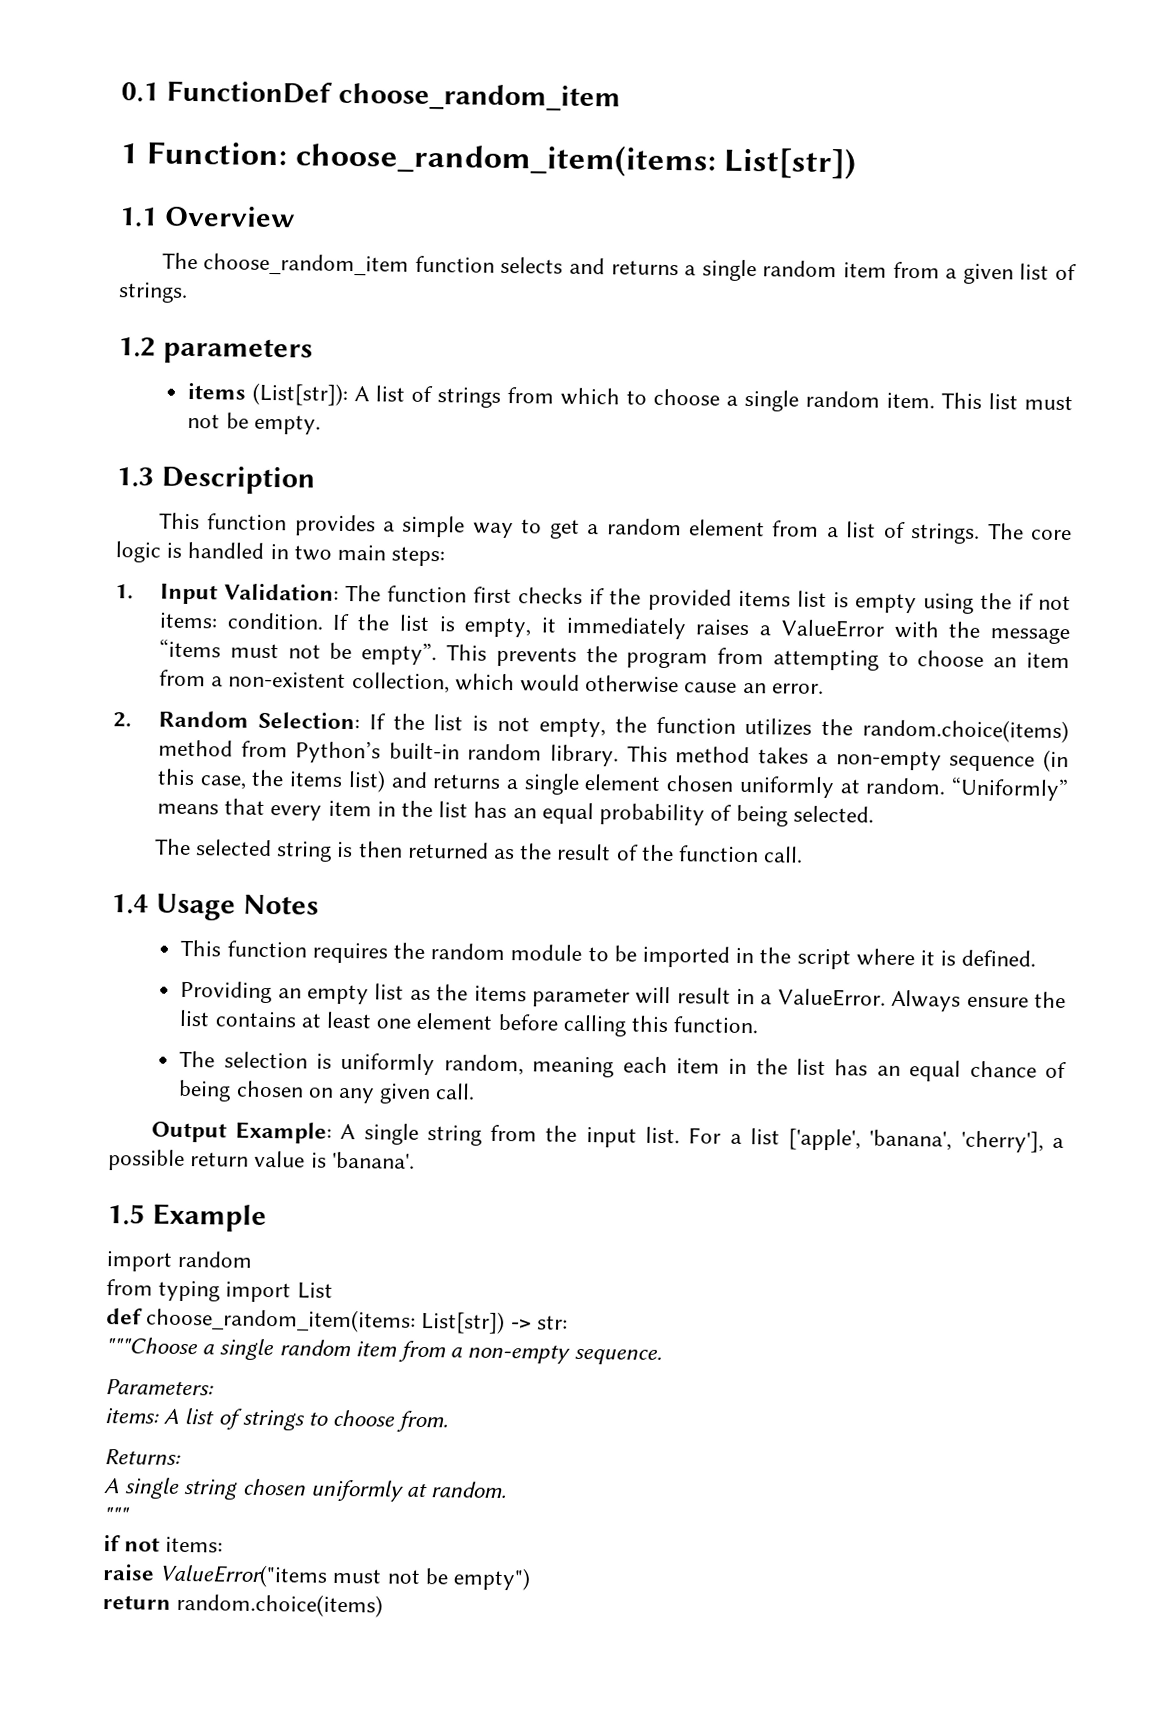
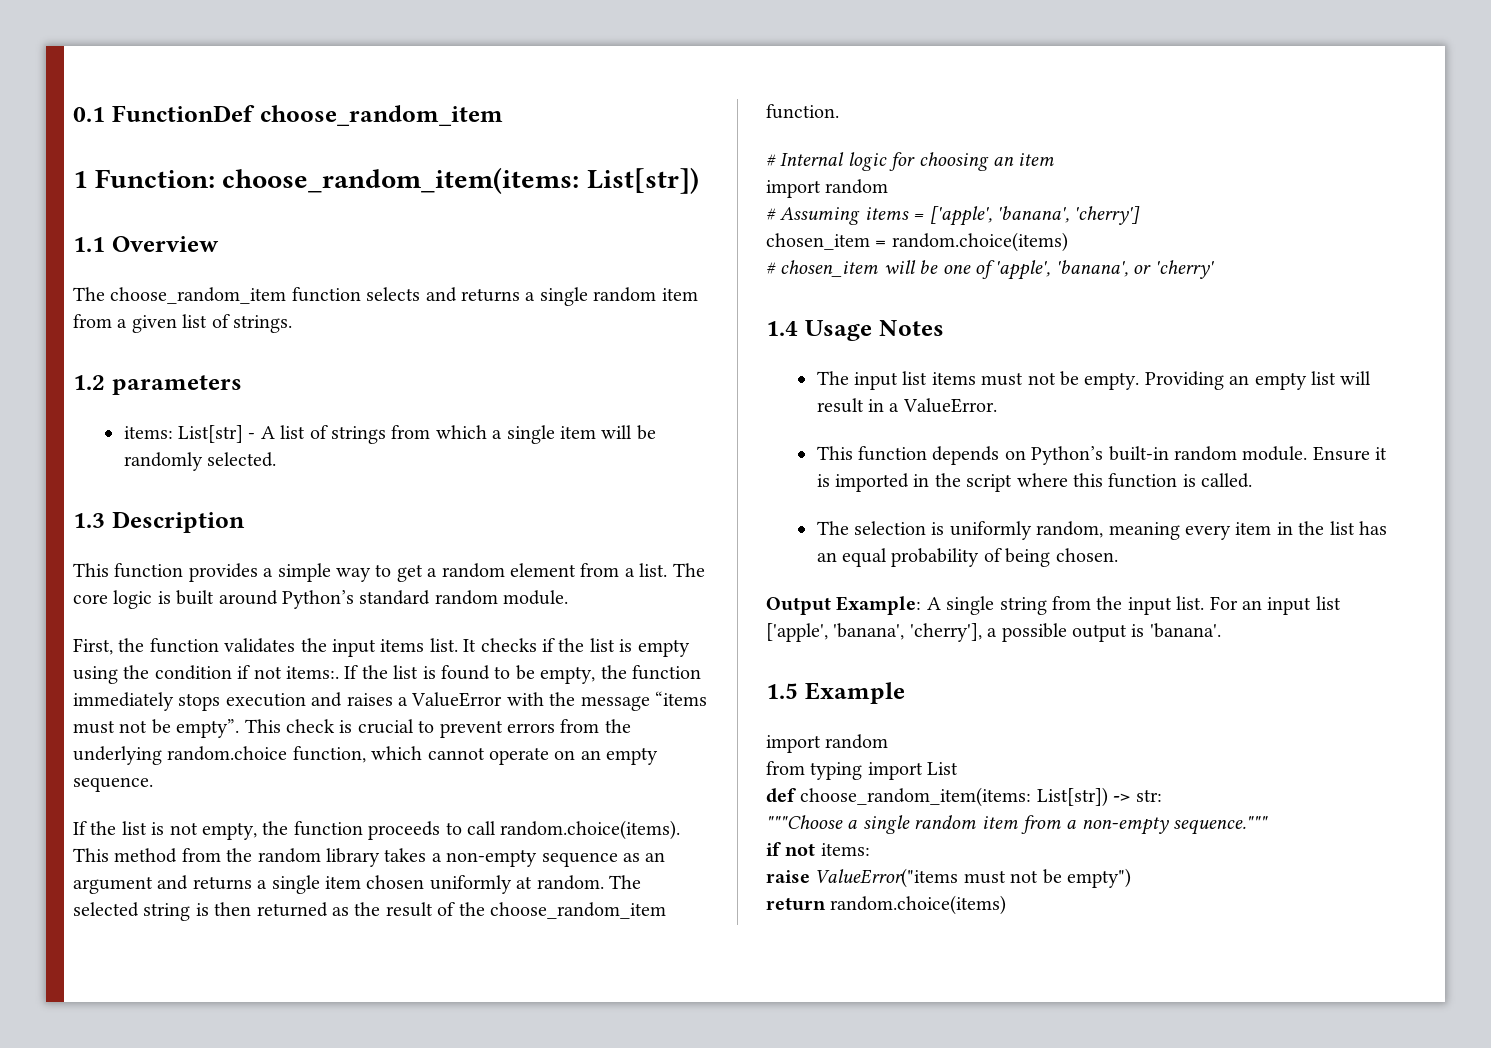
- items (List[str]): A list of strings from which to choose a single random item. This list must not be empty.
+ items: List[str] - A list of strings from which a single item will be randomly selected.
- This function provides a simple way to get a random element from a list of strings.
+ This function provides a simple way to get a random element from a list.
- The core logic is handled in two main steps:
- 1. Input Validation: The function first checks if the provided items list is empty using the if not items: condition. If the list is empty, it immediately raises a ValueError with the message “items must not be empty”.
+ The core logic is built around Python’s standard random module.
+ First, the function validates the input items list. It checks if the list is empty using the condition if not items:. If the list is found to be empty, the function immediately stops execution and raises a ValueError with the message “items must not be empty”.
- This prevents the program from attempting to choose an item from a non-existent collection, which would otherwise cause an error.
- 2. Random Selection: If the list is not empty, the function utilizes the random.choice(items) method from Python’s built-in random library. This method takes a non-empty sequence (in this case, the items list) and returns a single element chosen uniformly at random. “Uniformly” means that every item in the list has an equal probability of being selected.
- The selected string is then returned as the result of the function call.
+ This check is crucial to prevent errors from the underlying random.choice function, which cannot operate on an empty sequence.
+ If the list is not empty, the function proceeds to call random.choice(items). This method from the random library takes a non-empty sequence as an argument and returns a single item chosen uniformly at random. The selected string is then returned as the result of the choose_random_item function.
+ # Internal logic for choosing an item
+ import random
+ # Assuming items = ['apple', 'banana', 'cherry']
+ chosen_item = random.choice(items)
+ # chosen_item will be one of 'apple', 'banana', or 'cherry'
  1.4 Usage Notes
- This function requires the random module to be imported in the script where it is defined.
- Providing an empty list as the items parameter will result in a ValueError. Always ensure the list contains at least one element before calling this function.
- The selection is uniformly random, meaning each item in the list has an equal chance of being chosen on any given call.
+ The input list items must not be empty. Providing an empty list will result in a ValueError.
+ This function depends on Python’s built-in random module. Ensure it is imported in the script where this function is called.
+ The selection is uniformly random, meaning every item in the list has an equal probability of being chosen.
- For a list ['apple', 'banana', 'cherry'], a possible return value is 'banana'.
+ For an input list ['apple', 'banana', 'cherry'], a possible output is 'banana'.
- """Choose a single random item from a non-empty sequence.
- Parameters:
- items: A list of strings to choose from.
- Returns:
- A single string chosen uniformly at random.
- """
+ """Choose a single random item from a non-empty sequence."""

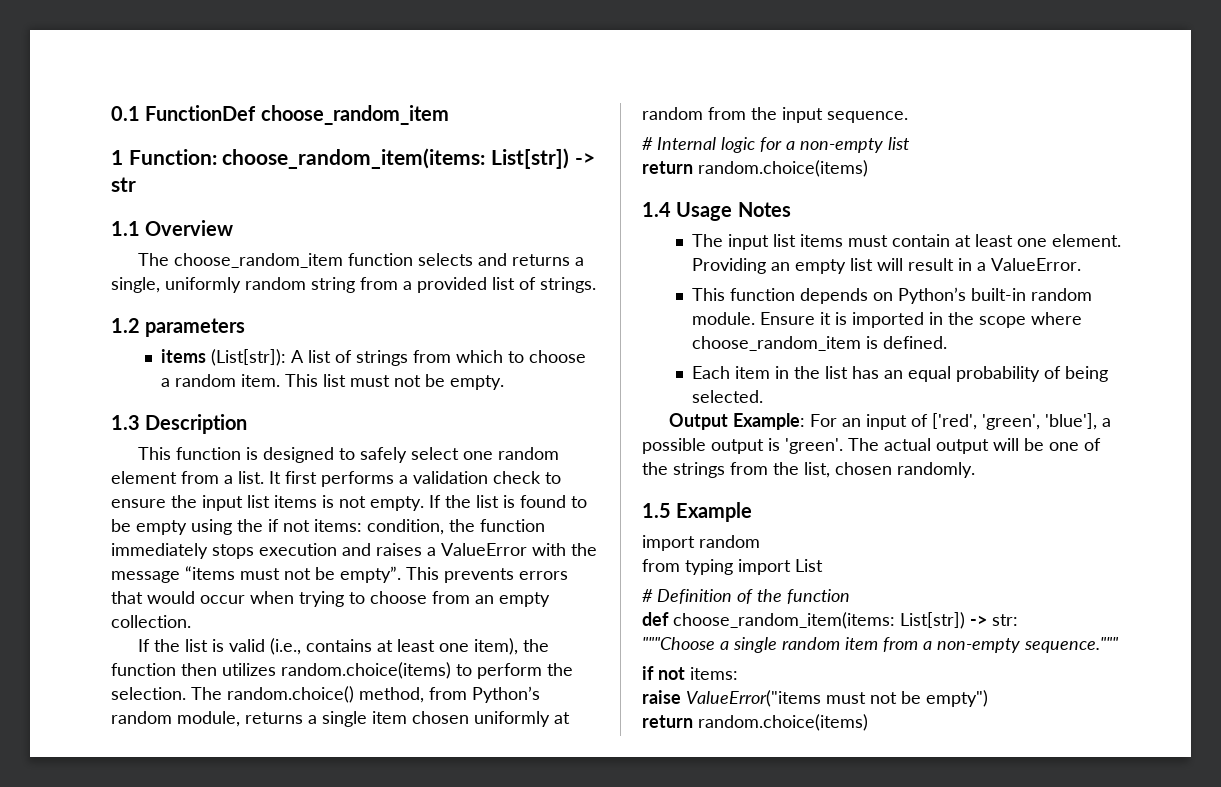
- 1 Function: choose_random_item(items: List[str])
+ 1 Function: choose_random_item(items: List[str]) -> str
- The choose_random_item function selects and returns a single random item from a given list of strings.
+ The choose_random_item function selects and returns a single, uniformly random string from a provided list of strings.
- items: List[str] - A list of strings from which a single item will be randomly selected.
+ items (List[str]): A list of strings from which to choose a random item. This list must not be empty.
  1.3 Description
- This function provides a simple way to get a random element from a list.
+ This function is designed to safely select one random element from a list.
- The core logic is built around Python’s standard random module.
- First, the function validates the input items list. It checks if the list is empty using the condition if not items:.
+ It first performs a validation check to ensure the input list items is not empty.
- If the list is found to be empty, the function immediately stops execution and raises a ValueError with the message “items must not be empty”.
+ If the list is found to be empty using the if not items: condition, the function immediately stops execution and raises a ValueError with the message “items must not be empty”.
- This check is crucial to prevent errors from the underlying random.choice function, which cannot operate on an empty sequence.
- If the list is not empty, the function proceeds to call random.choice(items). This method from the random library takes a non-empty sequence as an argument and returns a single item chosen uniformly at random. The selected string is then returned as the result of the choose_random_item function.
- # Internal logic for choosing an item
- import random
- # Assuming items = ['apple', 'banana', 'cherry']
- chosen_item = random.choice(items)
- # chosen_item will be one of 'apple', 'banana', or 'cherry'
+ This prevents errors that would occur when trying to choose from an empty collection.
+ If the list is valid (i.e., contains at least one item), the function then utilizes random.choice(items) to perform the selection. The random.choice() method, from Python’s random module, returns a single item chosen uniformly at random from the input sequence.
+ # Internal logic for a non-empty list
+ return random.choice(items)
- The input list items must not be empty.
+ The input list items must contain at least one element.
- Ensure it is imported in the script where this function is called.
- The selection is uniformly random, meaning every item in the list has an equal probability of being chosen.
+ Ensure it is imported in the scope where choose_random_item is defined.
+ Each item in the list has an equal probability of being selected.
- Output Example: A single string from the input list. For an input list ['apple', 'banana', 'cherry'], a possible output is 'banana'.
+ Output Example: For an input of ['red', 'green', 'blue'], a possible output is 'green'. The actual output will be one of the strings from the list, chosen randomly.
+ # Definition of the function

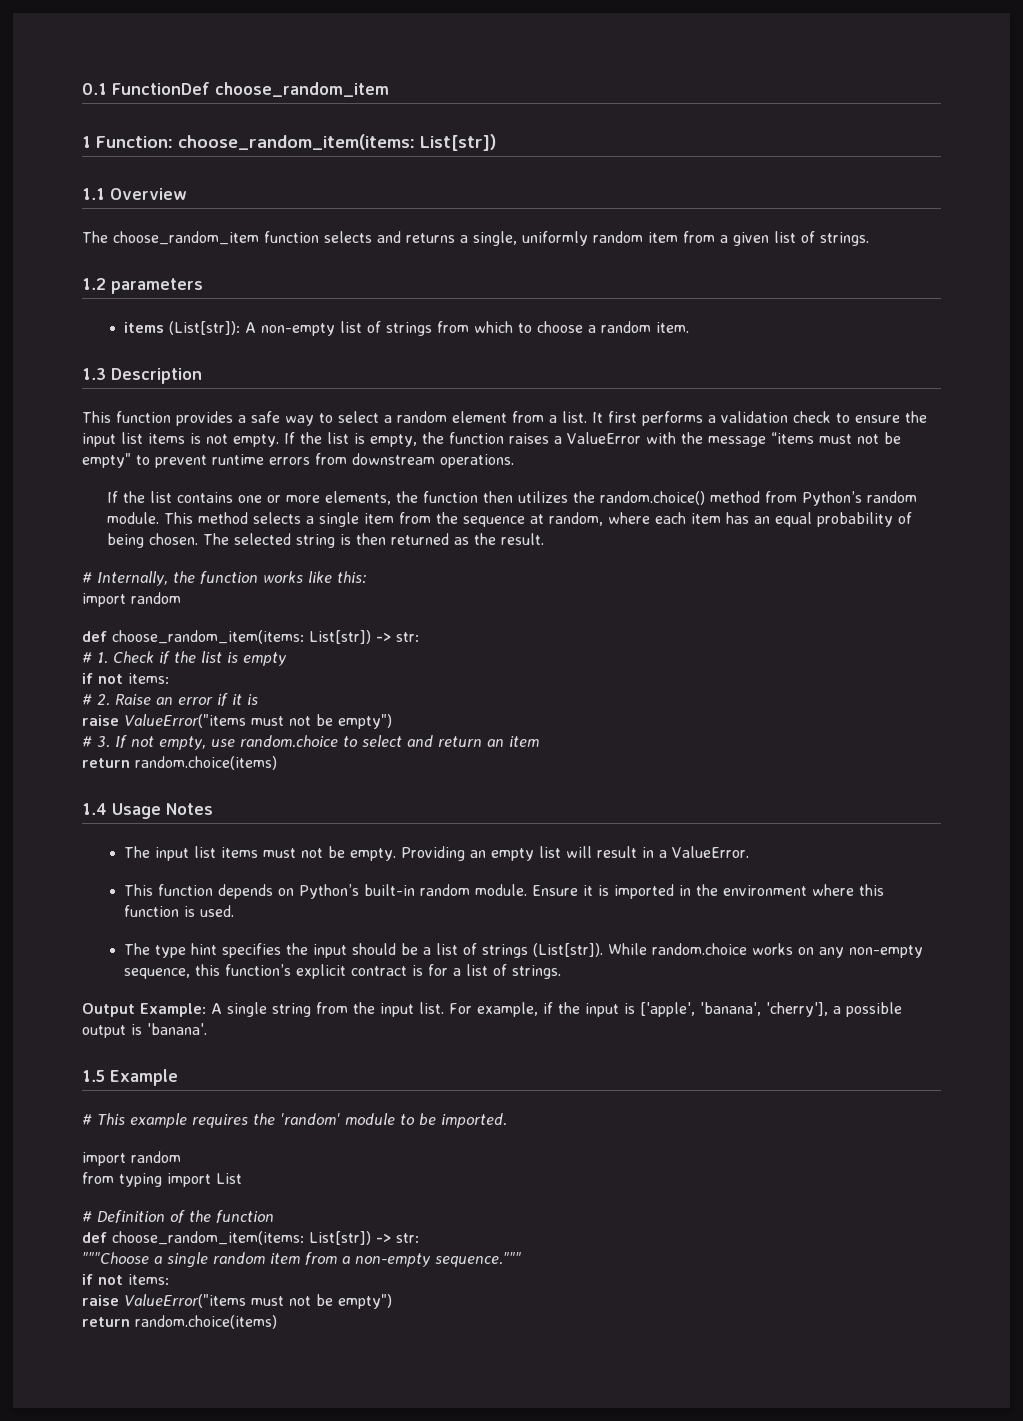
- 1 Function: choose_random_item(items: List[str]) -> str
+ 1 Function: choose_random_item(items: List[str])
- The choose_random_item function selects and returns a single, uniformly random string from a provided list of strings.
+ The choose_random_item function selects and returns a single, uniformly random item from a given list of strings.
- items (List[str]): A list of strings from which to choose a random item. This list must not be empty.
+ items (List[str]): A non-empty list of strings from which to choose a random item.
  1.3 Description
- This function is designed to safely select one random element from a list.
+ This function provides a safe way to select a random element from a list.
- If the list is found to be empty using the if not items: condition, the function immediately stops execution and raises a ValueError with the message “items must not be empty”. This prevents errors that would occur when trying to choose from an empty collection.
- If the list is valid (i.e., contains at least one item), the function then utilizes random.choice(items) to perform the selection. The random.choice() method, from Python’s random module, returns a single item chosen uniformly at random from the input sequence.
- # Internal logic for a non-empty list
+ If the list is empty, the function raises a ValueError with the message “items must not be empty" to prevent runtime errors from downstream operations.
+ If the list contains one or more elements, the function then utilizes the random.choice() method from Python’s random module. This method selects a single item from the sequence at random, where each item has an equal probability of being chosen. The selected string is then returned as the result.
+ # Internally, the function works like this:
+ import random
+ def choose_random_item(items: List[str]) -> str:
+ # 1. Check if the list is empty
+ if not items:
+ # 2. Raise an error if it is
+ raise ValueError("items must not be empty")
+ # 3. If not empty, use random.choice to select and return an item
- The input list items must contain at least one element.
+ The input list items must not be empty.
- Ensure it is imported in the scope where choose_random_item is defined.
- Each item in the list has an equal probability of being selected.
- Output Example: For an input of ['red', 'green', 'blue'], a possible output is 'green'. The actual output will be one of the strings from the list, chosen randomly.
+ Ensure it is imported in the environment where this function is used.
+ The type hint specifies the input should be a list of strings (List[str]). While random.choice works on any non-empty sequence, this function’s explicit contract is for a list of strings.
+ Output Example: A single string from the input list. For example, if the input is ['apple', 'banana', 'cherry'], a possible output is 'banana'.
  1.5 Example
+ # This example requires the 'random' module to be imported.

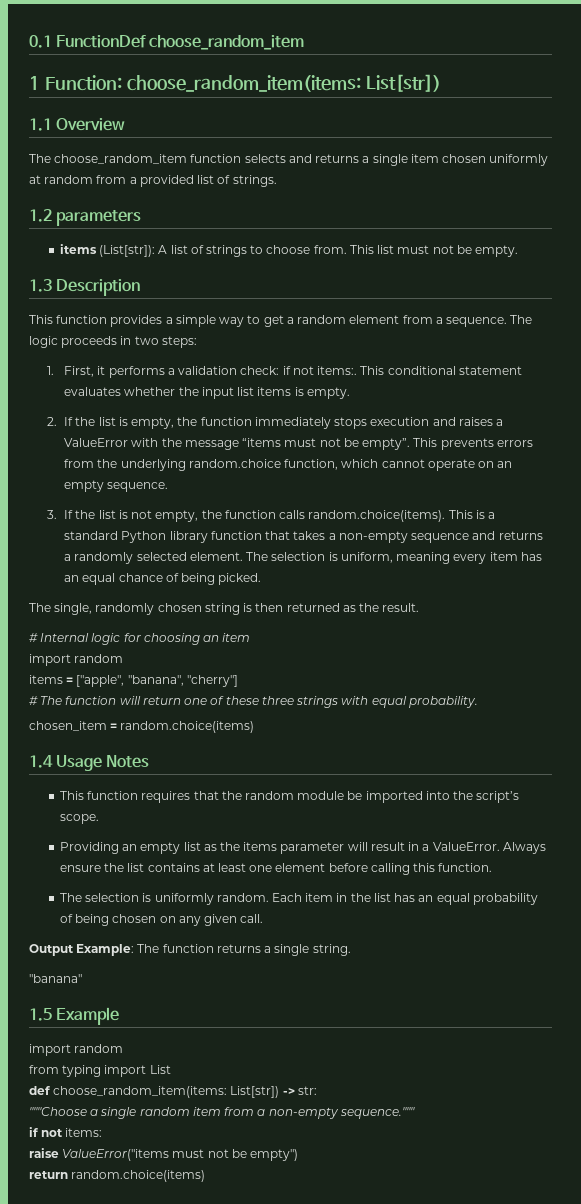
- The choose_random_item function selects and returns a single, uniformly random item from a given list of strings.
+ The choose_random_item function selects and returns a single item chosen uniformly at random from a provided list of strings.
- items (List[str]): A non-empty list of strings from which to choose a random item.
+ items (List[str]): A list of strings to choose from. This list must not be empty.
- This function provides a safe way to select a random element from a list. It first performs a validation check to ensure the input list items is not empty. If the list is empty, the function raises a ValueError with the message “items must not be empty" to prevent runtime errors from downstream operations.
- If the list contains one or more elements, the function then utilizes the random.choice() method from Python’s random module. This method selects a single item from the sequence at random, where each item has an equal probability of being chosen. The selected string is then returned as the result.
+ This function provides a simple way to get a random element from a sequence. The logic proceeds in two steps:
+ 1. First, it performs a validation check: if not items:. This conditional statement evaluates whether the input list items is empty.
+ 2. If the list is empty, the function immediately stops execution and raises a ValueError with the message “items must not be empty”. This prevents errors from the underlying random.choice function, which cannot operate on an empty sequence.
+ 3. If the list is not empty, the function calls random.choice(items). This is a standard Python library function that takes a non-empty sequence and returns a randomly selected element. The selection is uniform, meaning every item has an equal chance of being picked.
+ The single, randomly chosen string is then returned as the result.
- # Internally, the function works like this:
+ # Internal logic for choosing an item
  import random
- def choose_random_item(items: List[str]) -> str:
- # 1. Check if the list is empty
- if not items:
- # 2. Raise an error if it is
- raise ValueError("items must not be empty")
- # 3. If not empty, use random.choice to select and return an item
- return random.choice(items)
+ items = ["apple", "banana", "cherry"]
+ # The function will return one of these three strings with equal probability.
+ chosen_item = random.choice(items)
  1.4 Usage Notes
- The input list items must not be empty. Providing an empty list will result in a ValueError.
- This function depends on Python’s built-in random module. Ensure it is imported in the environment where this function is used.
- The type hint specifies the input should be a list of strings (List[str]). While random.choice works on any non-empty sequence, this function’s explicit contract is for a list of strings.
- Output Example: A single string from the input list. For example, if the input is ['apple', 'banana', 'cherry'], a possible output is 'banana'.
+ This function requires that the random module be imported into the script’s scope.
+ Providing an empty list as the items parameter will result in a ValueError. Always ensure the list contains at least one element before calling this function.
+ The selection is uniformly random. Each item in the list has an equal probability of being chosen on any given call.
+ Output Example: The function returns a single string.
+ "banana"
  1.5 Example
- # This example requires the 'random' module to be imported.
- # Definition of the function

